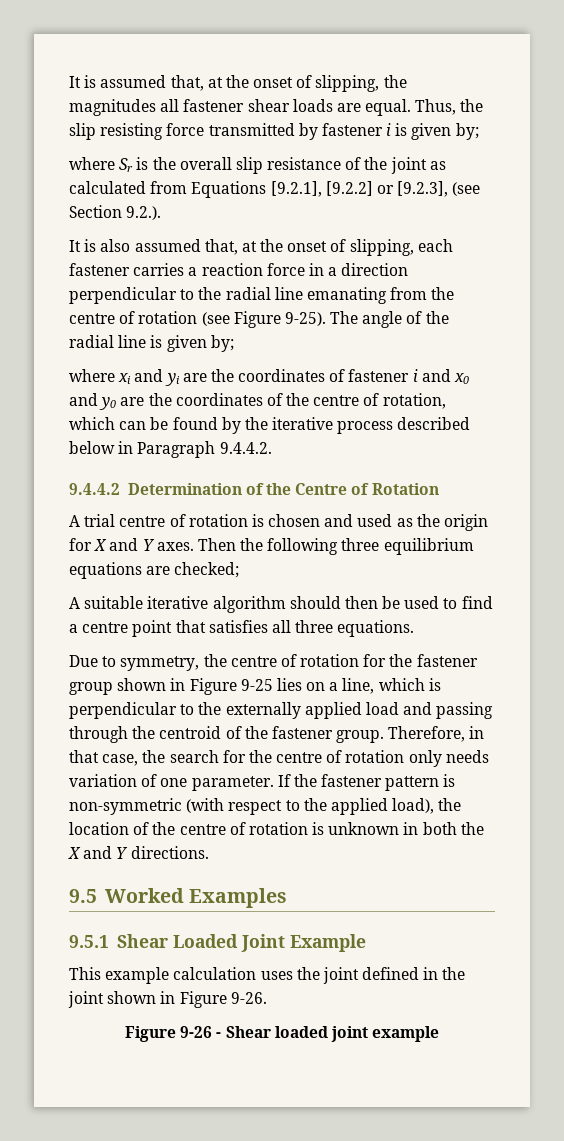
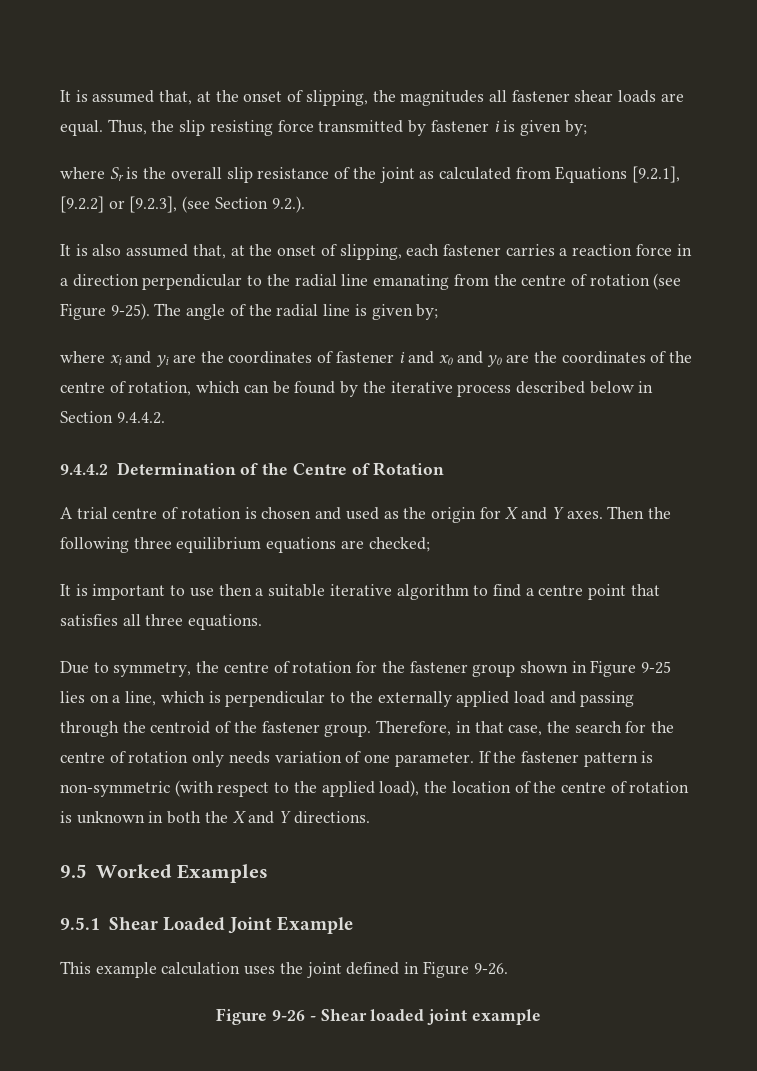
- where xi and yi are the coordinates of fastener i and x0 and y0 are the coordinates of the centre of rotation, which can be found by the iterative process described below in Paragraph 9.4.4.2.
+ where xi and yi are the coordinates of fastener i and x0 and y0 are the coordinates of the centre of rotation, which can be found by the iterative process described below in Section 9.4.4.2.
- A suitable iterative algorithm should then be used to find a centre point that satisfies all three equations.
+ It is important to use then a suitable iterative algorithm to find a centre point that satisfies all three equations.
- This example calculation uses the joint defined in the joint shown in Figure 9-26.
+ This example calculation uses the joint defined in Figure 9-26.

